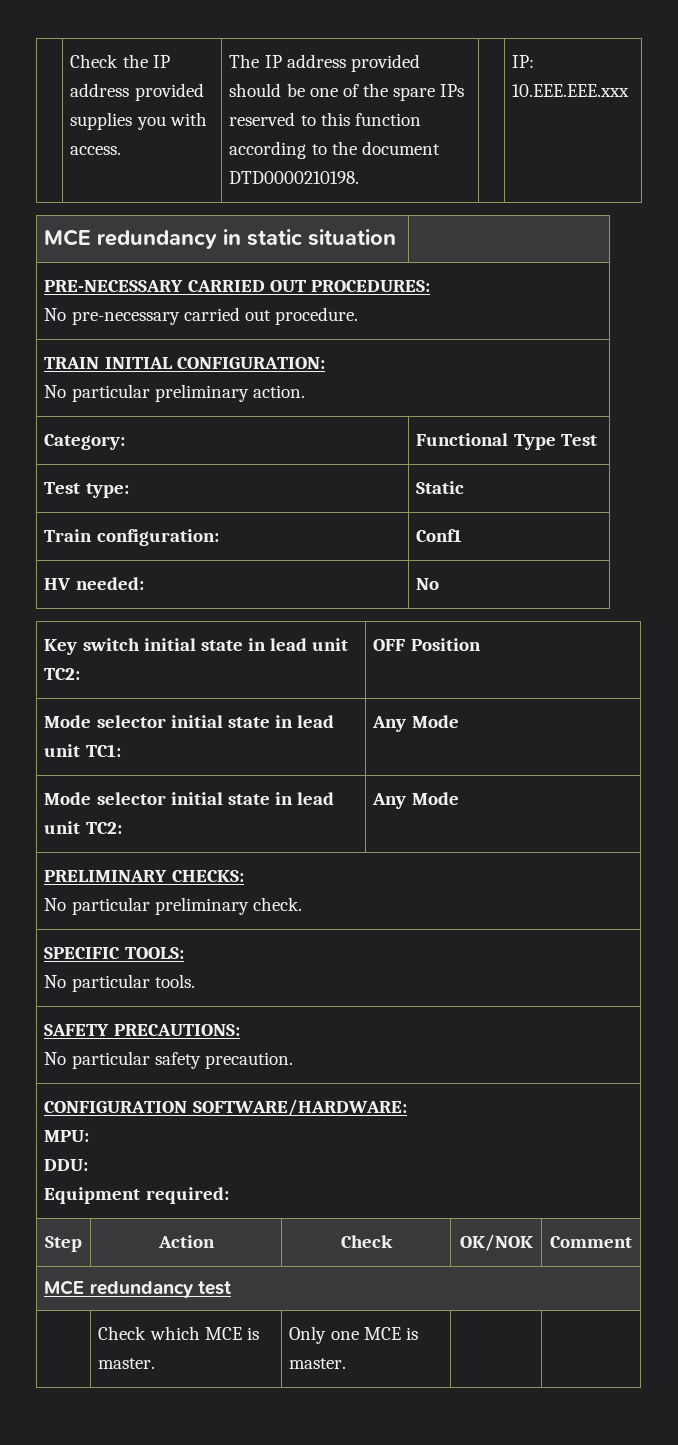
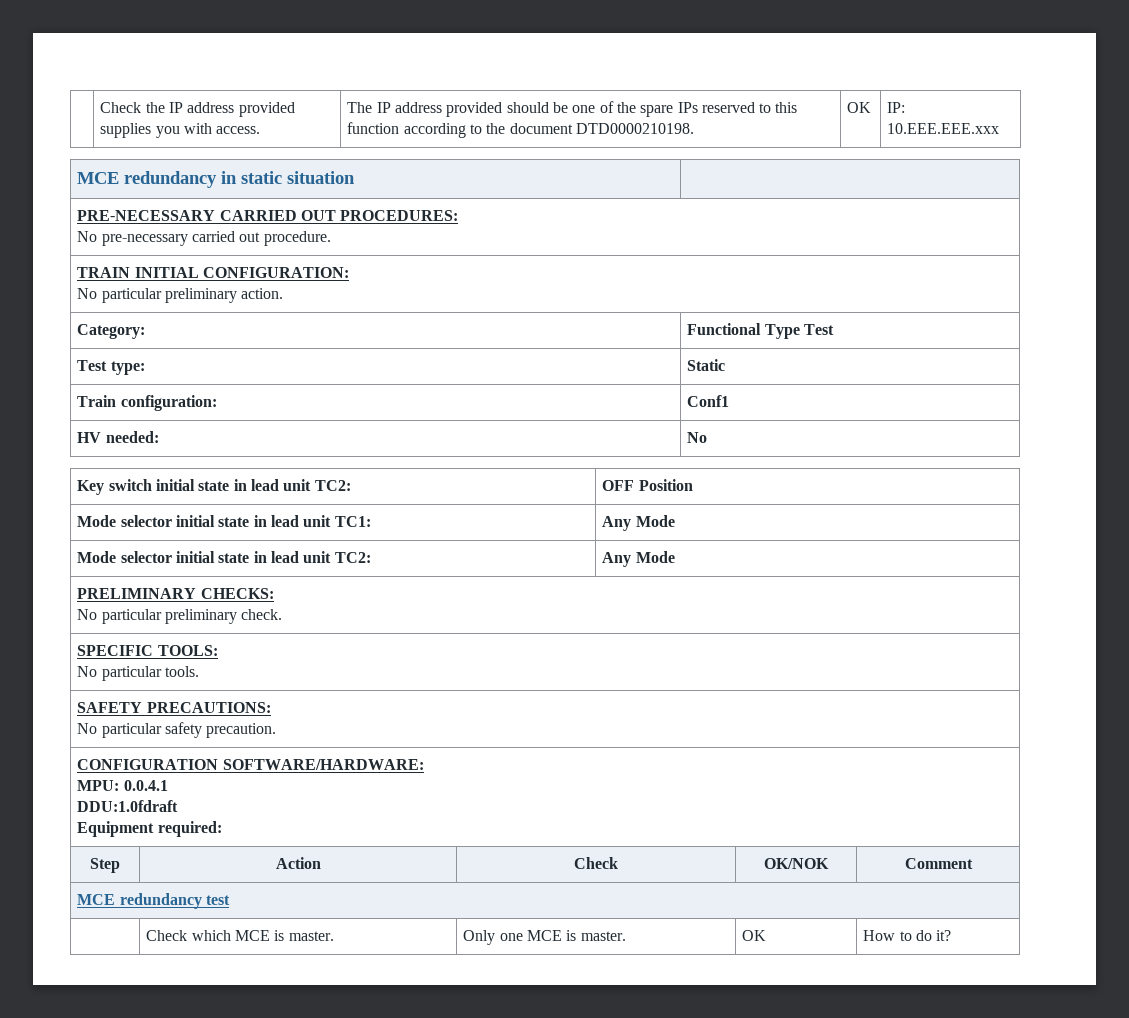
- | Check the IP address provided supplies you with access. | The IP address provided should be one of the spare IPs reserved to this function according to the document DTD0000210198. | | IP: 10.EEE.EEE.xxx
+ | Check the IP address provided supplies you with access. | The IP address provided should be one of the spare IPs reserved to this function according to the document DTD0000210198. | OK | IP: 10.EEE.EEE.xxx
  CONFIGURATION SOFTWARE/HARDWARE:
- MPU:
- DDU:
+ MPU: 0.0.4.1
+ DDU:1.0fdraft
- | Check which MCE is master. | Only one MCE is master. | |
+ | Check which MCE is master. | Only one MCE is master. | OK | How to do it?

